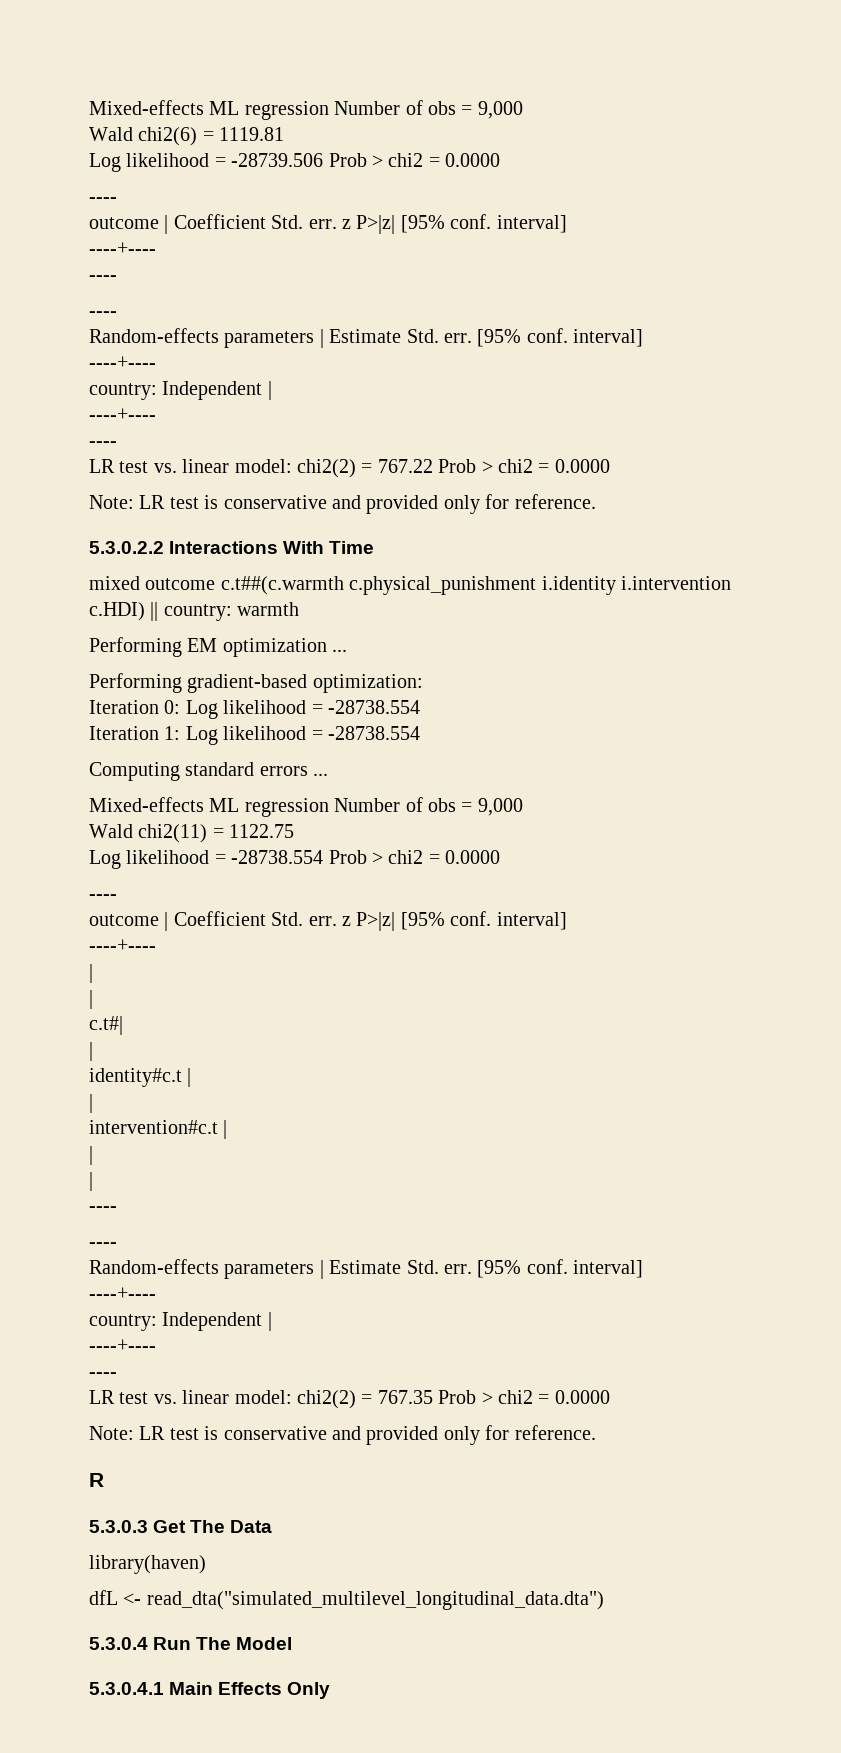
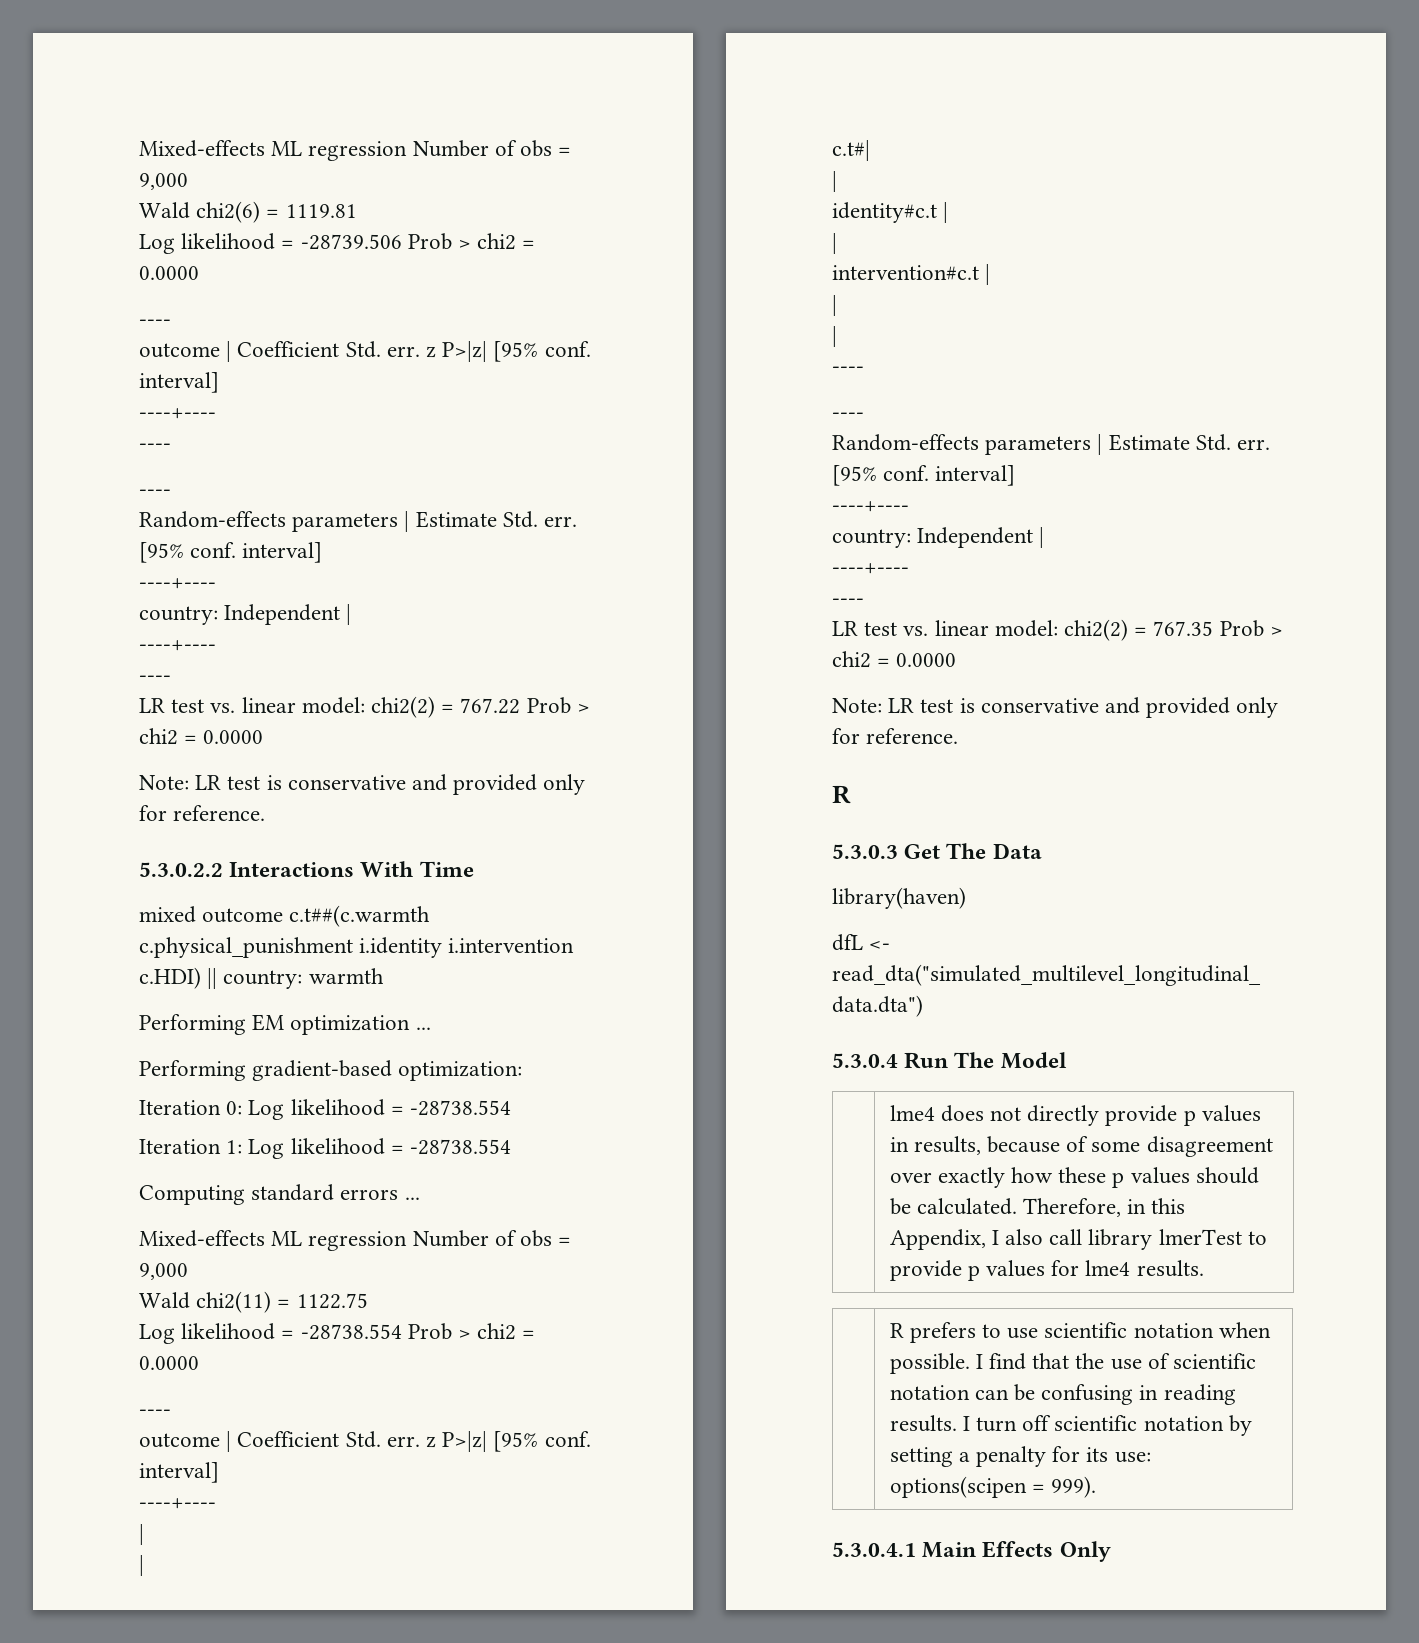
+ | lme4 does not directly provide p values in results, because of some disagreement over exactly how these p values should be calculated. Therefore, in this Appendix, I also call library lmerTest to provide p values for lme4 results.
+ | R prefers to use scientific notation when possible. I find that the use of scientific notation can be confusing in reading results. I turn off scientific notation by setting a penalty for its use: options(scipen = 999).

